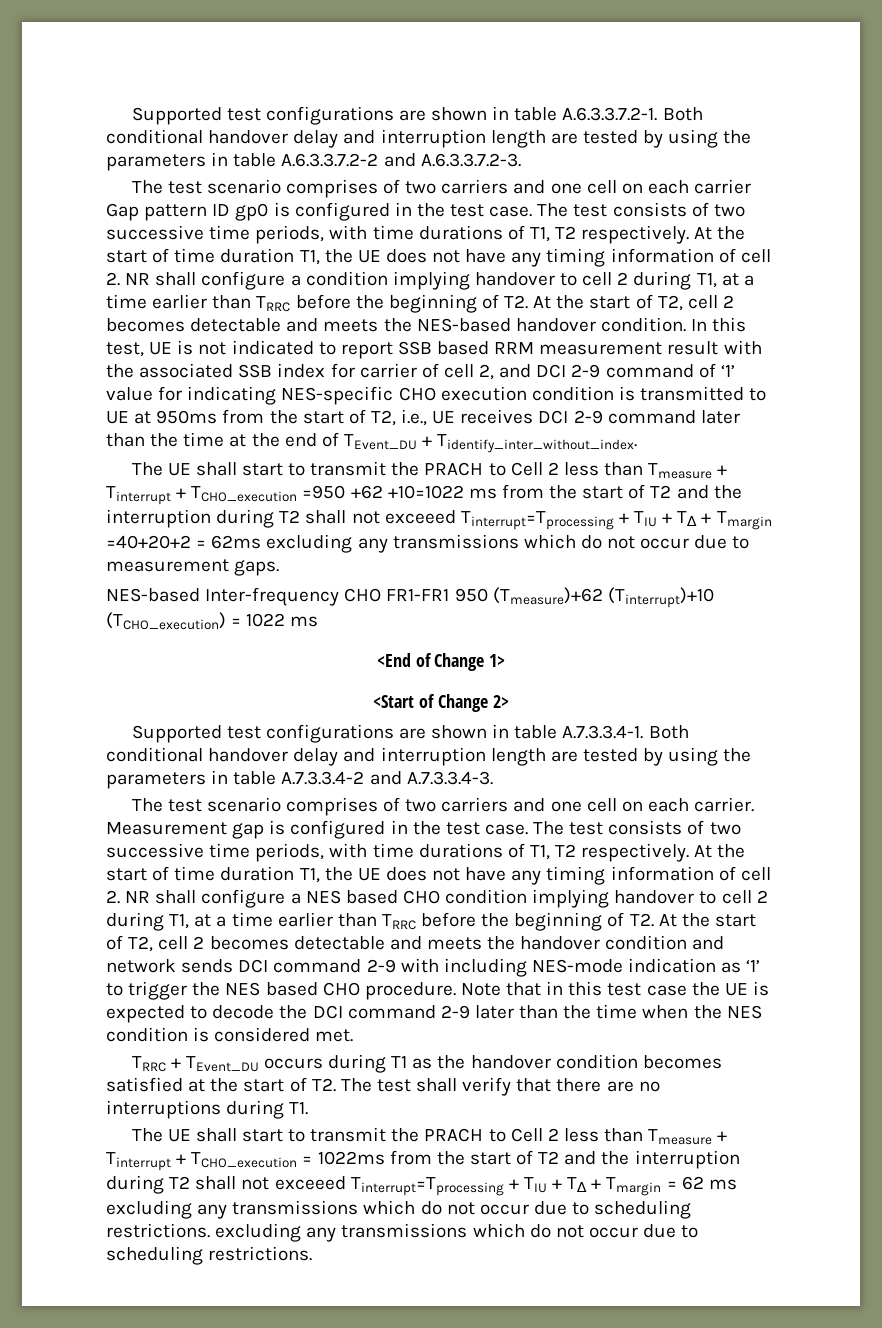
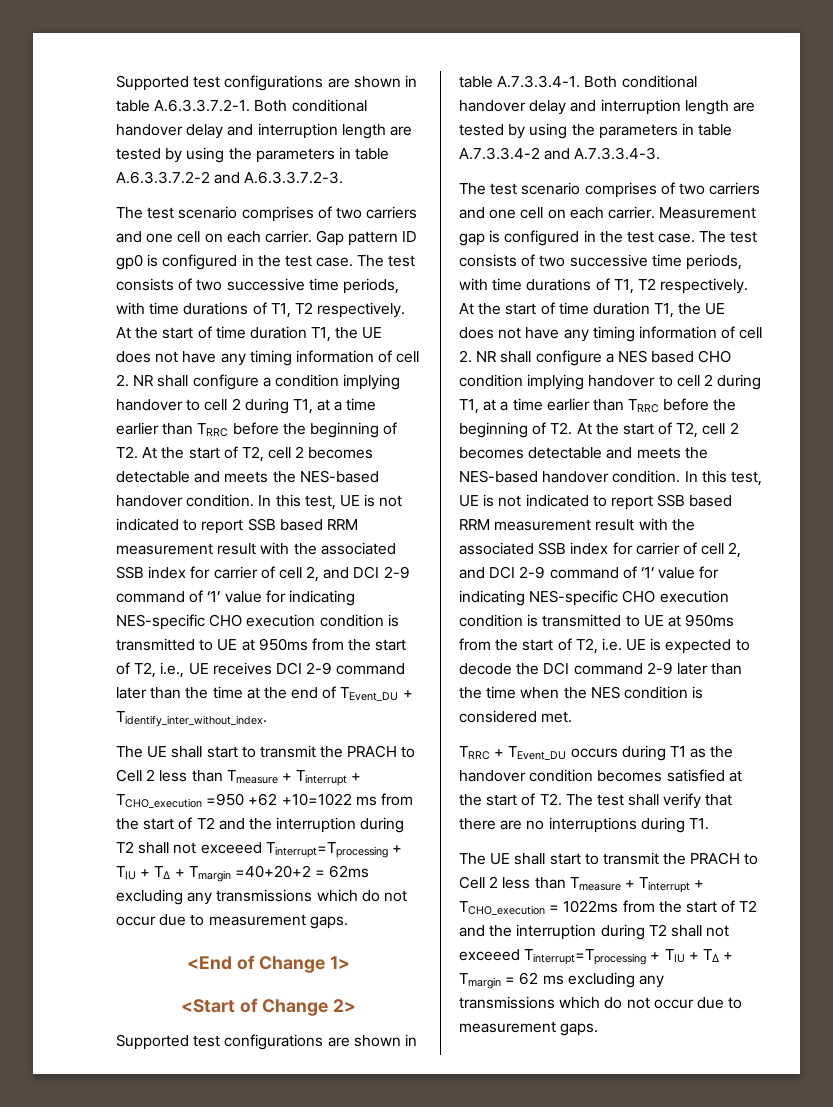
- The test scenario comprises of two carriers and one cell on each carrier Gap pattern ID gp0 is configured in the test case.
+ The test scenario comprises of two carriers and one cell on each carrier. Gap pattern ID gp0 is configured in the test case.
- NES-based Inter-frequency CHO FR1-FR1 950 (Tmeasure)+62 (Tinterrupt)+10 (TCHO_execution) = 1022 ms
- At the start of time duration T1, the UE does not have any timing information of cell 2. NR shall configure a NES based CHO condition implying handover to cell 2 during T1, at a time earlier than TRRC before the beginning of T2. At the start of T2, cell 2 becomes detectable and meets the handover condition and network sends DCI command 2-9 with including NES-mode indication as ‘1’ to trigger the NES based CHO procedure. Note that in this test case the UE is expected to decode the DCI command 2-9 later than the time when the NES condition is considered met.
+ At the start of time duration T1, the UE does not have any timing information of cell 2. NR shall configure a NES based CHO condition implying handover to cell 2 during T1, at a time earlier than TRRC before the beginning of T2. At the start of T2, cell 2 becomes detectable and meets the NES-based handover condition. In this test, UE is not indicated to report SSB based RRM measurement result with the associated SSB index for carrier of cell 2, and DCI 2-9 command of ‘1’ value for indicating NES-specific CHO execution condition is transmitted to UE at 950ms from the start of T2, i.e. UE is expected to decode the DCI command 2-9 later than the time when the NES condition is considered met.
- The UE shall start to transmit the PRACH to Cell 2 less than Tmeasure + Tinterrupt + TCHO_execution = 1022ms from the start of T2 and the interruption during T2 shall not exceeed Tinterrupt=Tprocessing + TIU + T∆ + Tmargin = 62 ms excluding any transmissions which do not occur due to scheduling restrictions. excluding any transmissions which do not occur due to scheduling restrictions.
+ The UE shall start to transmit the PRACH to Cell 2 less than Tmeasure + Tinterrupt + TCHO_execution = 1022ms from the start of T2 and the interruption during T2 shall not exceeed Tinterrupt=Tprocessing + TIU + T∆ + Tmargin = 62 ms excluding any transmissions which do not occur due to measurement gaps.

